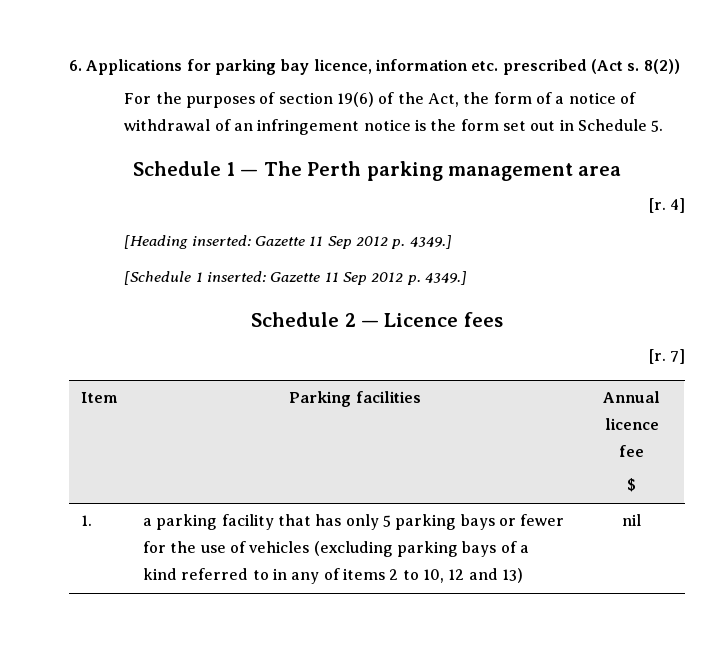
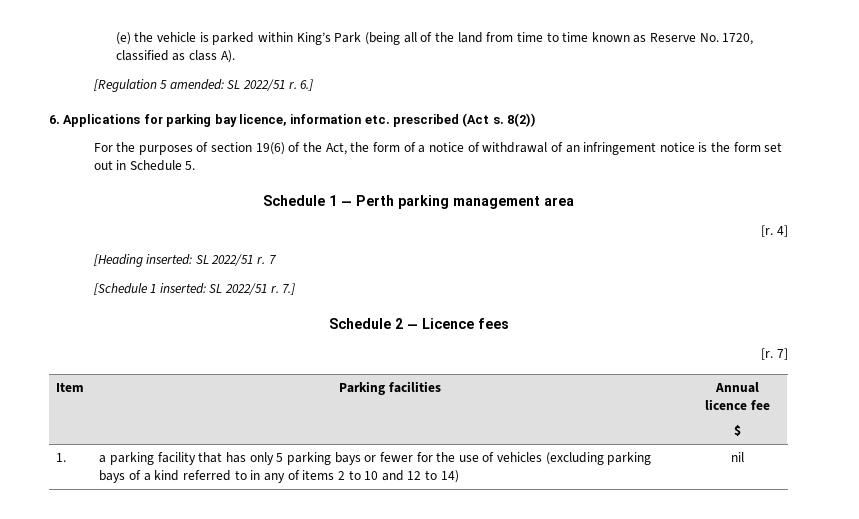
+ (e) the vehicle is parked within King’s Park (being all of the land from time to time known as Reserve No. 1720, classified as class A).
+ [Regulation 5 amended: SL 2022/51 r. 6.]
- Schedule 1 — The Perth parking management area
+ Schedule 1 — Perth parking management area
- [Heading inserted: Gazette 11 Sep 2012 p. 4349.]
- [Schedule 1 inserted: Gazette 11 Sep 2012 p. 4349.]
+ [Heading inserted: SL 2022/51 r. 7
+ [Schedule 1 inserted: SL 2022/51 r. 7.]
- 1. | a parking facility that has only 5 parking bays or fewer for the use of vehicles (excluding parking bays of a kind referred to in any of items 2 to 10, 12 and 13) | nil
+ 1. | a parking facility that has only 5 parking bays or fewer for the use of vehicles (excluding parking bays of a kind referred to in any of items 2 to 10 and 12 to 14) | nil

